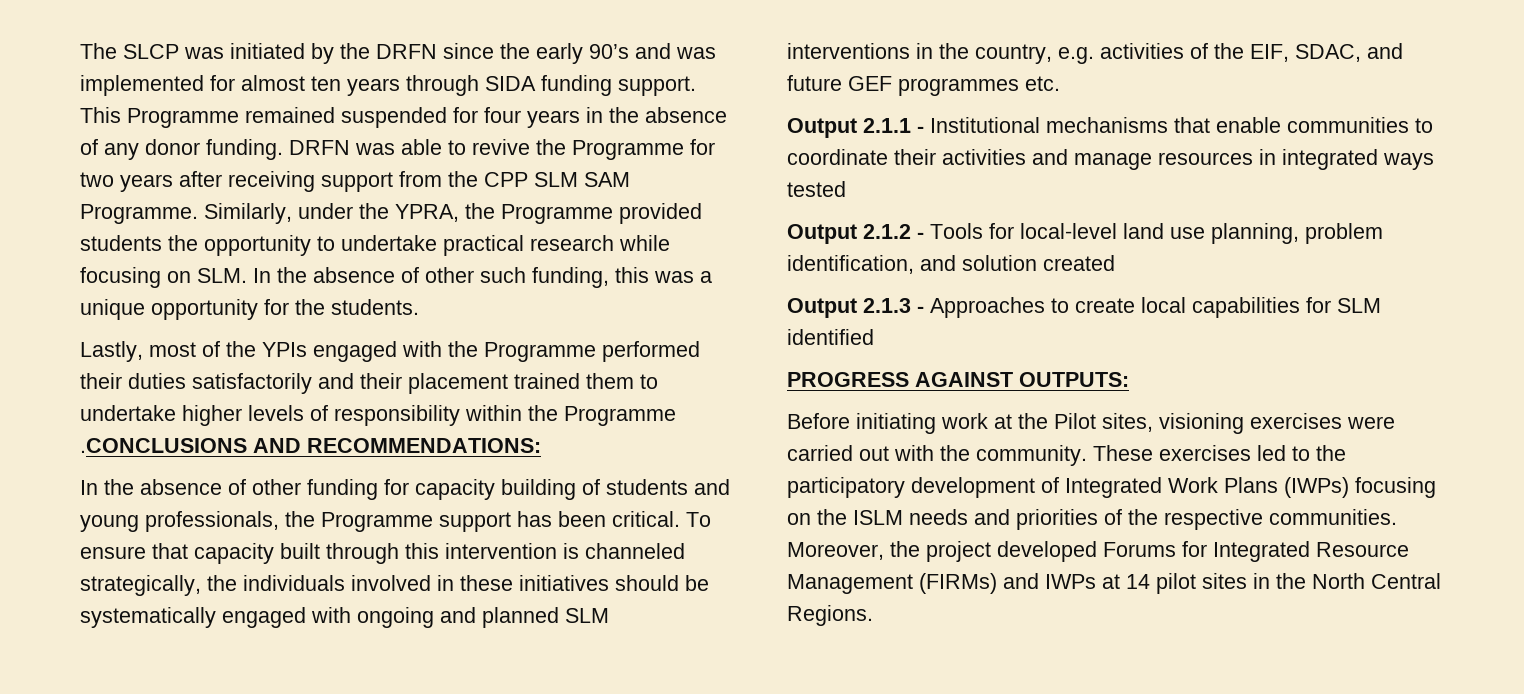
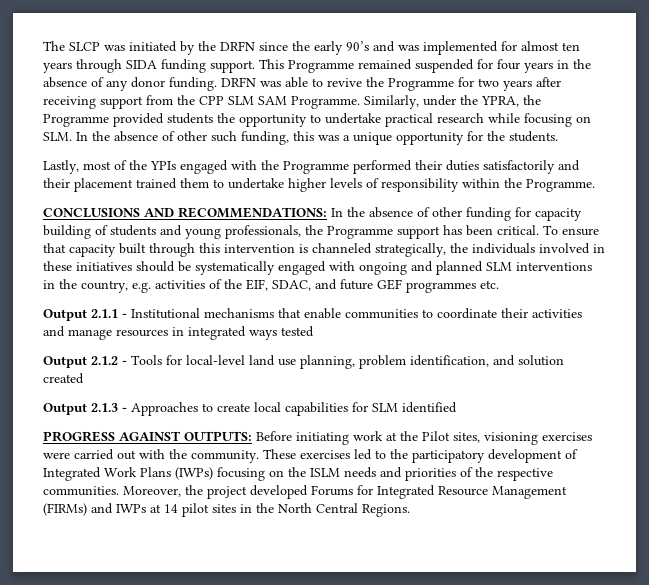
- Lastly, most of the YPIs engaged with the Programme performed their duties satisfactorily and their placement trained them to undertake higher levels of responsibility within the Programme .CONCLUSIONS AND RECOMMENDATIONS:
- In the absence of other funding for capacity building of students and young professionals, the Programme support has been critical.
+ Lastly, most of the YPIs engaged with the Programme performed their duties satisfactorily and their placement trained them to undertake higher levels of responsibility within the Programme.
+ CONCLUSIONS AND RECOMMENDATIONS: In the absence of other funding for capacity building of students and young professionals, the Programme support has been critical.
- PROGRESS AGAINST OUTPUTS:
- Before initiating work at the Pilot sites, visioning exercises were carried out with the community.
+ PROGRESS AGAINST OUTPUTS: Before initiating work at the Pilot sites, visioning exercises were carried out with the community.

